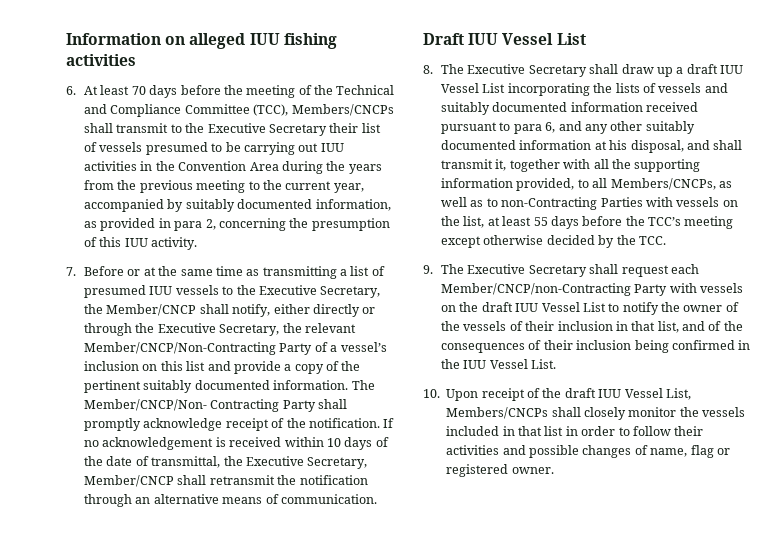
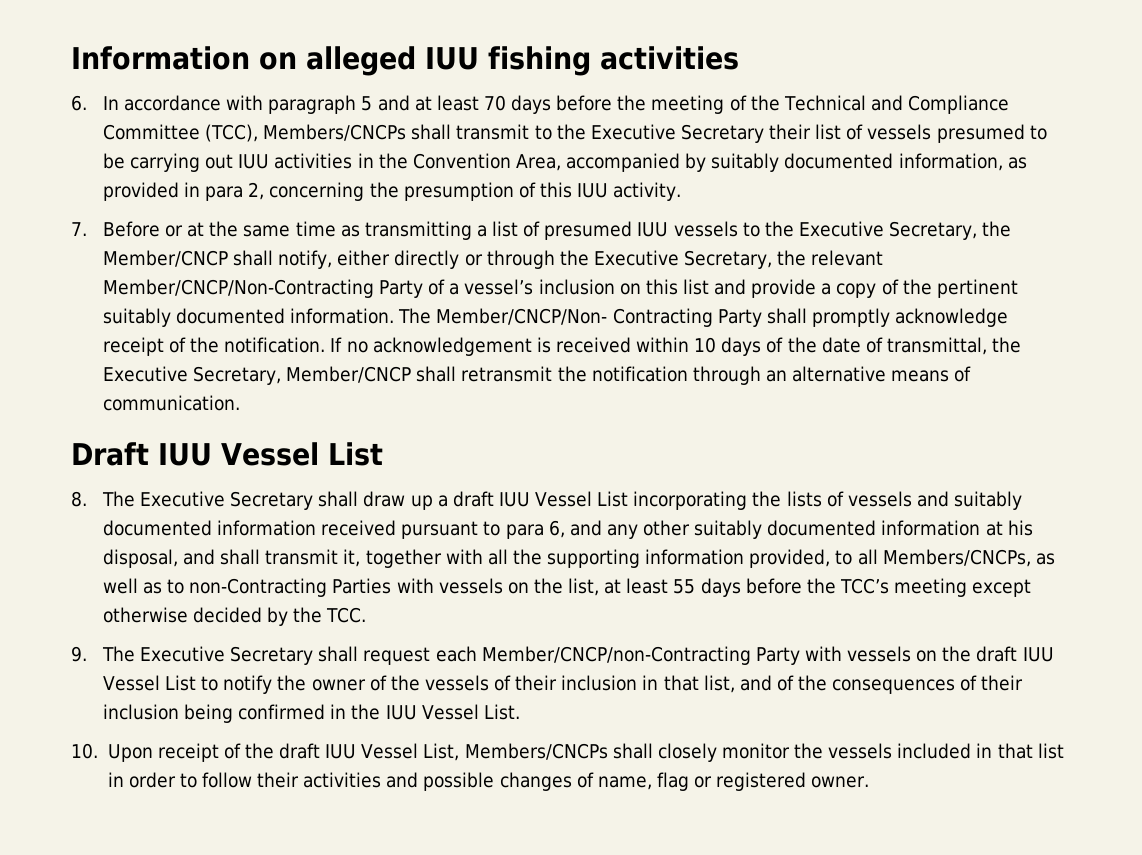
- 6. At least 70 days before the meeting of the Technical and Compliance Committee (TCC), Members/CNCPs shall transmit to the Executive Secretary their list of vessels presumed to be carrying out IUU activities in the Convention Area during the years from the previous meeting to the current year, accompanied by suitably documented information, as provided in para 2, concerning the presumption of this IUU activity.
+ 6. In accordance with paragraph 5 and at least 70 days before the meeting of the Technical and Compliance Committee (TCC), Members/CNCPs shall transmit to the Executive Secretary their list of vessels presumed to be carrying out IUU activities in the Convention Area, accompanied by suitably documented information, as provided in para 2, concerning the presumption of this IUU activity.

